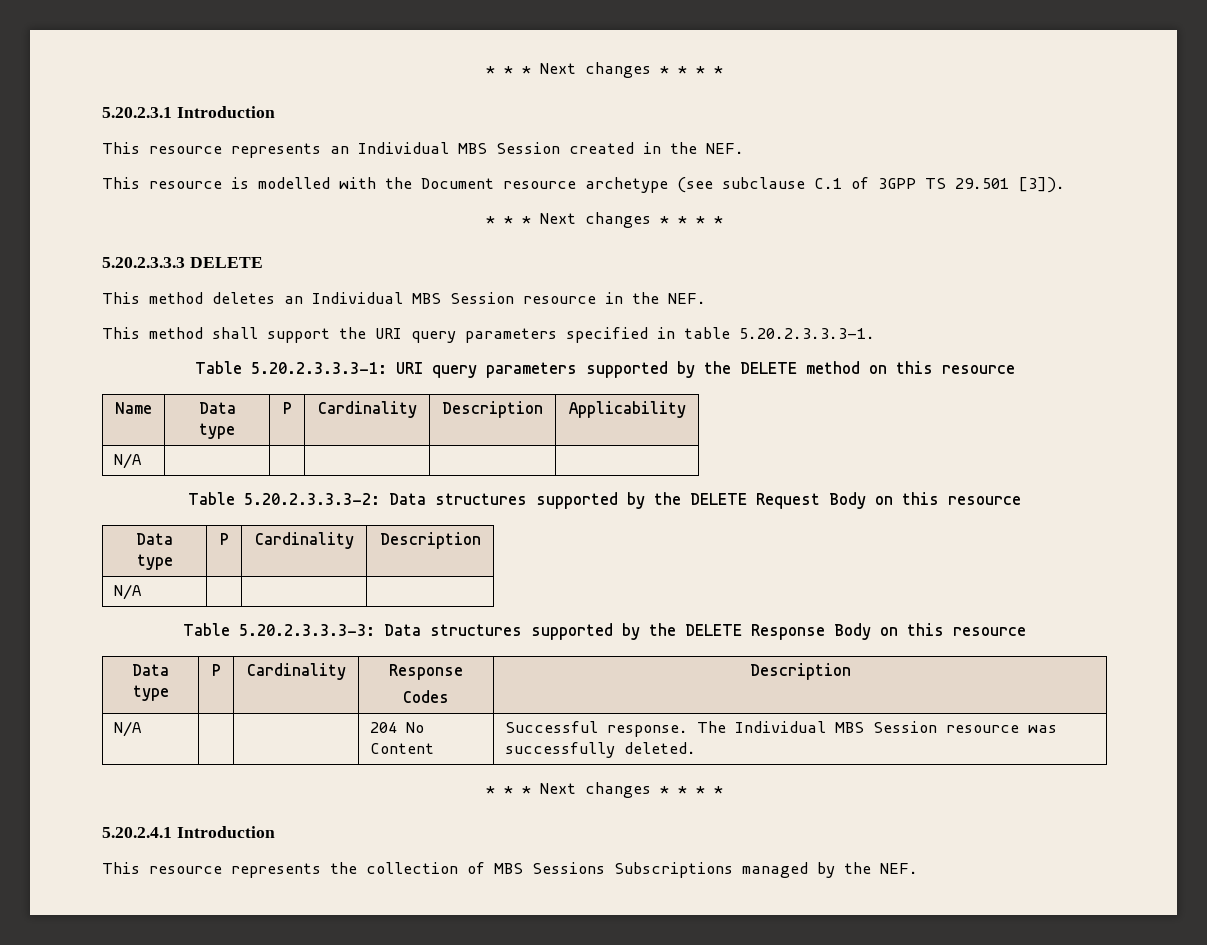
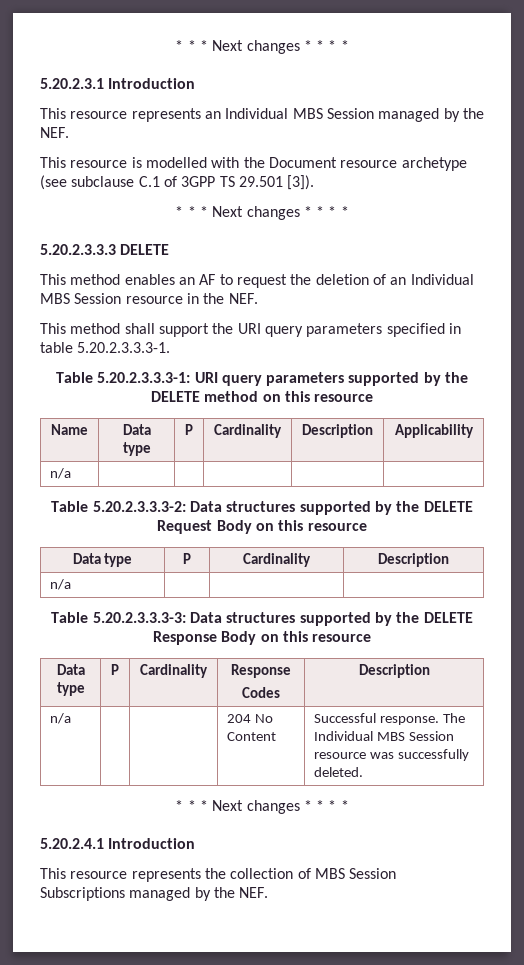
- This resource represents an Individual MBS Session created in the NEF.
+ This resource represents an Individual MBS Session managed by the NEF.
- This method deletes an Individual MBS Session resource in the NEF.
+ This method enables an AF to request the deletion of an Individual MBS Session resource in the NEF.
- N/A | | | | |
+ n/a | | | | |
  Table 5.20.2.3.3.3-2: Data structures supported by the DELETE Request Body on this resource
  Data type | P | Cardinality | Description
- N/A | | |
+ n/a | | |
- N/A | | | 204 No Content | Successful response. The Individual MBS Session resource was successfully deleted.
+ n/a | | | 204 No Content | Successful response. The Individual MBS Session resource was successfully deleted.
- This resource represents the collection of MBS Sessions Subscriptions managed by the NEF.
+ This resource represents the collection of MBS Session Subscriptions managed by the NEF.

